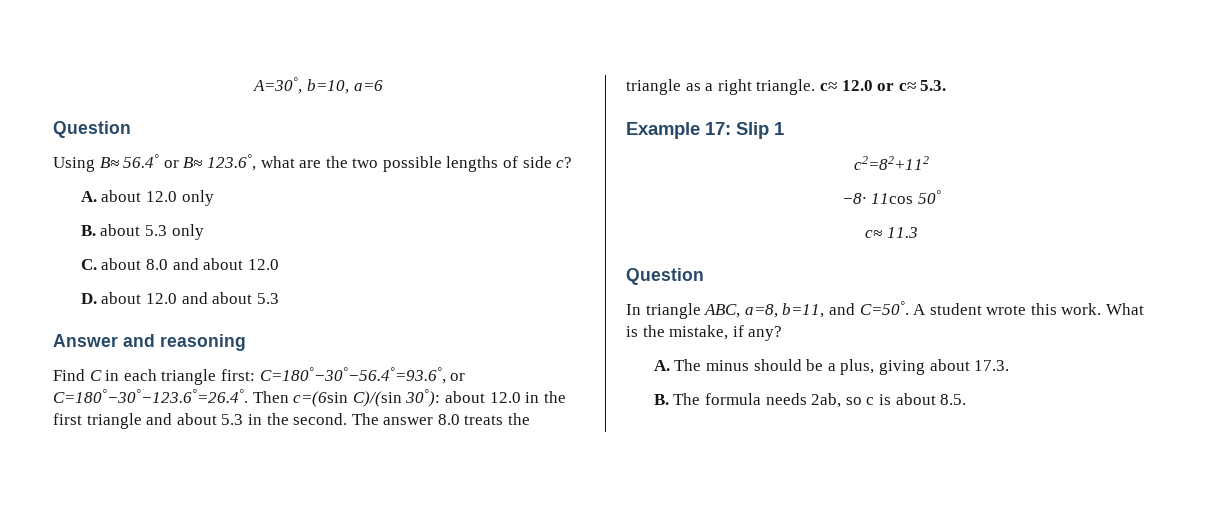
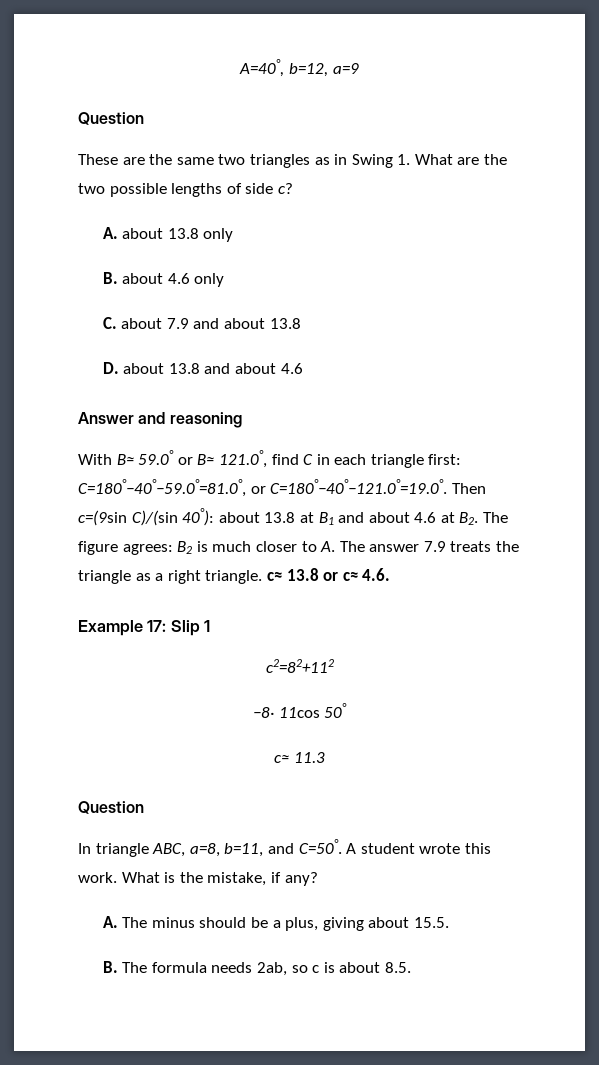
- A=30°, b=10, a=6
+ A=40°, b=12, a=9
  Question
- Using B≈ 56.4° or B≈ 123.6°, what are the two possible lengths of side c?
+ These are the same two triangles as in Swing 1. What are the two possible lengths of side c?
- A. about 12.0 only
+ A. about 13.8 only
- B. about 5.3 only
+ B. about 4.6 only
- C. about 8.0 and about 12.0
+ C. about 7.9 and about 13.8
- D. about 12.0 and about 5.3
+ D. about 13.8 and about 4.6
- Find C in each triangle first: C=180°−30°−56.4°=93.6°, or C=180°−30°−123.6°=26.4°. Then c=(6sin C)/(sin 30°): about 12.0 in the first triangle and about 5.3 in the second. The answer 8.0 treats the triangle as a right triangle. c≈ 12.0 or c≈ 5.3.
+ With B≈ 59.0° or B≈ 121.0°, find C in each triangle first: C=180°−40°−59.0°=81.0°, or C=180°−40°−121.0°=19.0°. Then c=(9sin C)/(sin 40°): about 13.8 at B1 and about 4.6 at B2. The figure agrees: B2 is much closer to A. The answer 7.9 treats the triangle as a right triangle. c≈ 13.8 or c≈ 4.6.
- A. The minus should be a plus, giving about 17.3.
+ A. The minus should be a plus, giving about 15.5.

